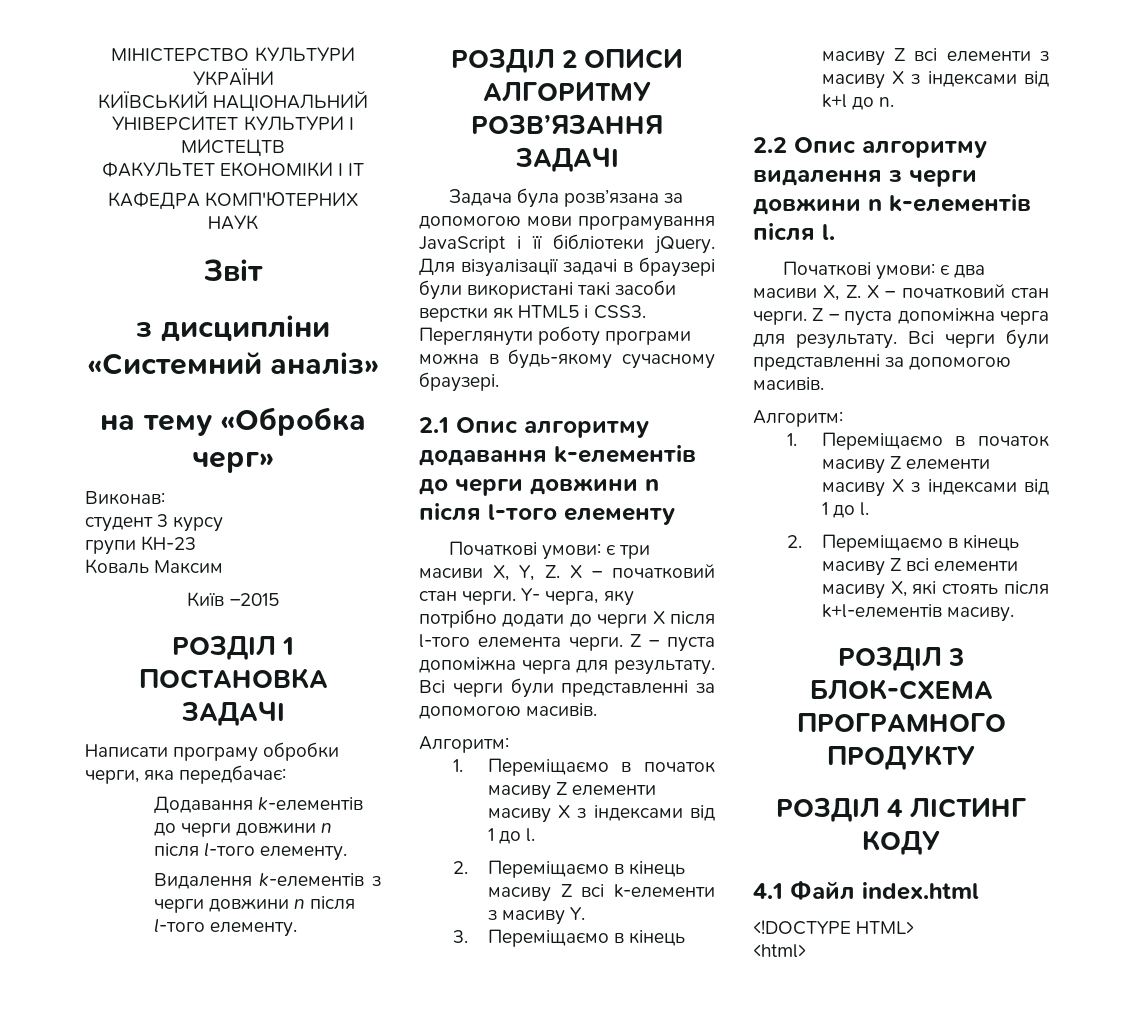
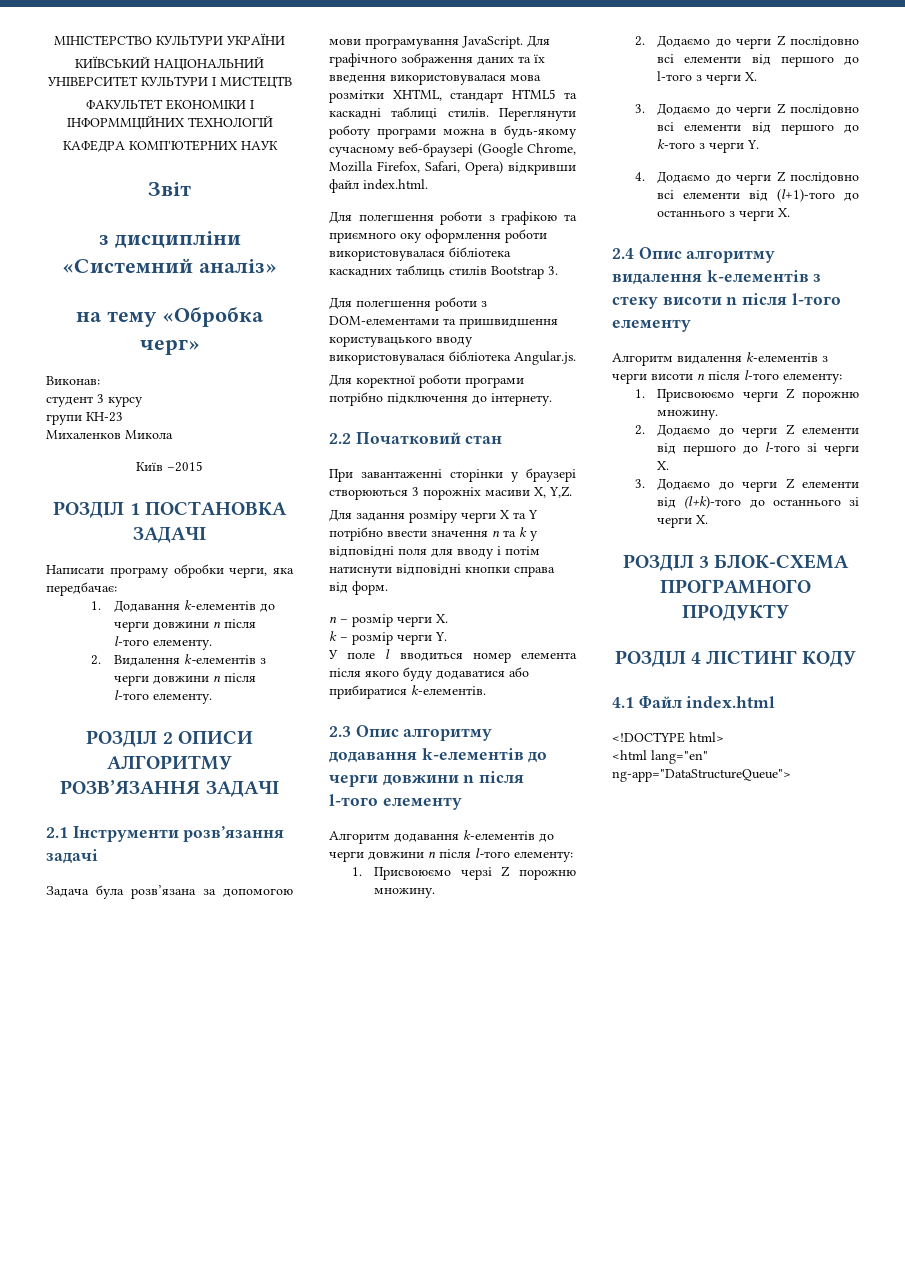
- ФАКУЛЬТЕТ ЕКОНОМІКИ І ІТ
+ ФАКУЛЬТЕТ ЕКОНОМІКИ І ІНФОРММЦІЙНИХ ТЕХНОЛОГІЙ
- Коваль Максим
+ Михаленков Микола
- Додавання k-елементів до черги довжини n після l-того елементу.
+ 1. Додавання k-елементів до черги довжини n після l-того елементу.
- Видалення k-елементів з черги довжини n після l-того елементу.
+ 2. Видалення k-елементів з черги довжини n після l-того елементу.
+ 2.1 Інструменти розв’язання задачі
- Задача була розв’язана за допомогою мови програмування JavaScript і її бібліотеки jQuery. Для візуалізації задачі в браузері були використані такі засоби верстки як HTML5 і CSS3.
+ Задача була розв’язана за допомогою мови програмування JavaScript. Для графічного зображення даних та їх введення використовувалася мова розмітки XHTML, стандарт HTML5 та каскадні таблиці стилів.
- Переглянути роботу програми можна в будь-якому сучасному браузері.
- 2.1 Опис алгоритму додавання k-елементів до черги довжини n після l-того елементу
+ Переглянути роботу програми можна в будь-якому сучасному веб-браузері (Google Chrome, Mozilla Firefox, Safari, Opera) відкривши файл index.html.
+ Для полегшення роботи з графікою та приємного оку оформлення роботи використовувалася бібліотека каскадних таблиць стилів Bootstrap 3.
+ Для полегшення роботи з DOM-елементами та пришвидшення користувацького вводу використовувалася бібліотека Angular.js.
+ Для коректної роботи програми потрібно підключення до інтернету.
+ 2.2 Початковий стан
+ При завантаженні сторінки у браузері створюються 3 порожніх масиви X, Y,Z.
+ Для задання розміру черги X та Y потрібно ввести значення n та k у відповідні поля для вводу і потім натиснути відповідні кнопки справа від форм.
+ n – розмір черги X.
+ k – розмір черги Y.
+ У поле l вводиться номер елемента після якого буду додаватися або прибиратися k-елементів.
+ 2.3 Опис алгоритму додавання k-елементів до черги довжини n після l-того елементу
- Початкові умови: є три масиви X, Y, Z. X – початковий стан черги. Y- черга, яку потрібно додати до черги Х після l-того елемента черги. Z – пуста допоміжна черга для результату. Всі черги були представленні за допомогою масивів.
- Алгоритм:
- 1. Переміщаємо в початок масиву Z елементи масиву Х з індексами від 1 до l.
- 2. Переміщаємо в кінець масиву Z всі k-елементи з масиву Y.
- 3. Переміщаємо в кінець масиву Z всі елементи з масиву Х з індексами від k+l до n.
- 2.2 Опис алгоритму видалення з черги довжини n k-елементів після l.
- Початкові умови: є два масиви X, Z. X – початковий стан черги. Z – пуста допоміжна черга для результату. Всі черги були представленні за допомогою масивів.
- Алгоритм:
- 1. Переміщаємо в початок масиву Z елементи масиву Х з індексами від 1 до l.
- 2. Переміщаємо в кінець масиву Z всі елементи масиву X, які стоять після k+l-елементів масиву.
+ Алгоритм додавання k-елементів до черги довжини n після l-того елементу:
+ 1. Присвоюємо черзі Z порожню множину.
+ 2. Додаємо до черги Z послідовно всі елементи від першого до l-того з черги X.
+ 3. Додаємо до черги Z послідовно всі елементи від першого до k-того з черги Y.
+ 4. Додаємо до черги Z послідовно всі елементи від (l+1)-того до останнього з черги X.
+ 2.4 Опис алгоритму видалення k-елементів з стеку висоти n після l-того елементу
+ Алгоритм видалення k-елементів з черги висоти n після l-того елементу:
+ 1. Присвоюємо черги Z порожню множину.
+ 2. Додаємо до черги Z елементи від першого до l-того зі черги X.
+ 3. Додаємо до черги Z елементи від (l+k)-того до останнього зі черги X.
- <!DOCTYPE HTML>
- <html>
+ <!DOCTYPE html>
+ <html lang="en" ng-app="DataStructureQueue">

